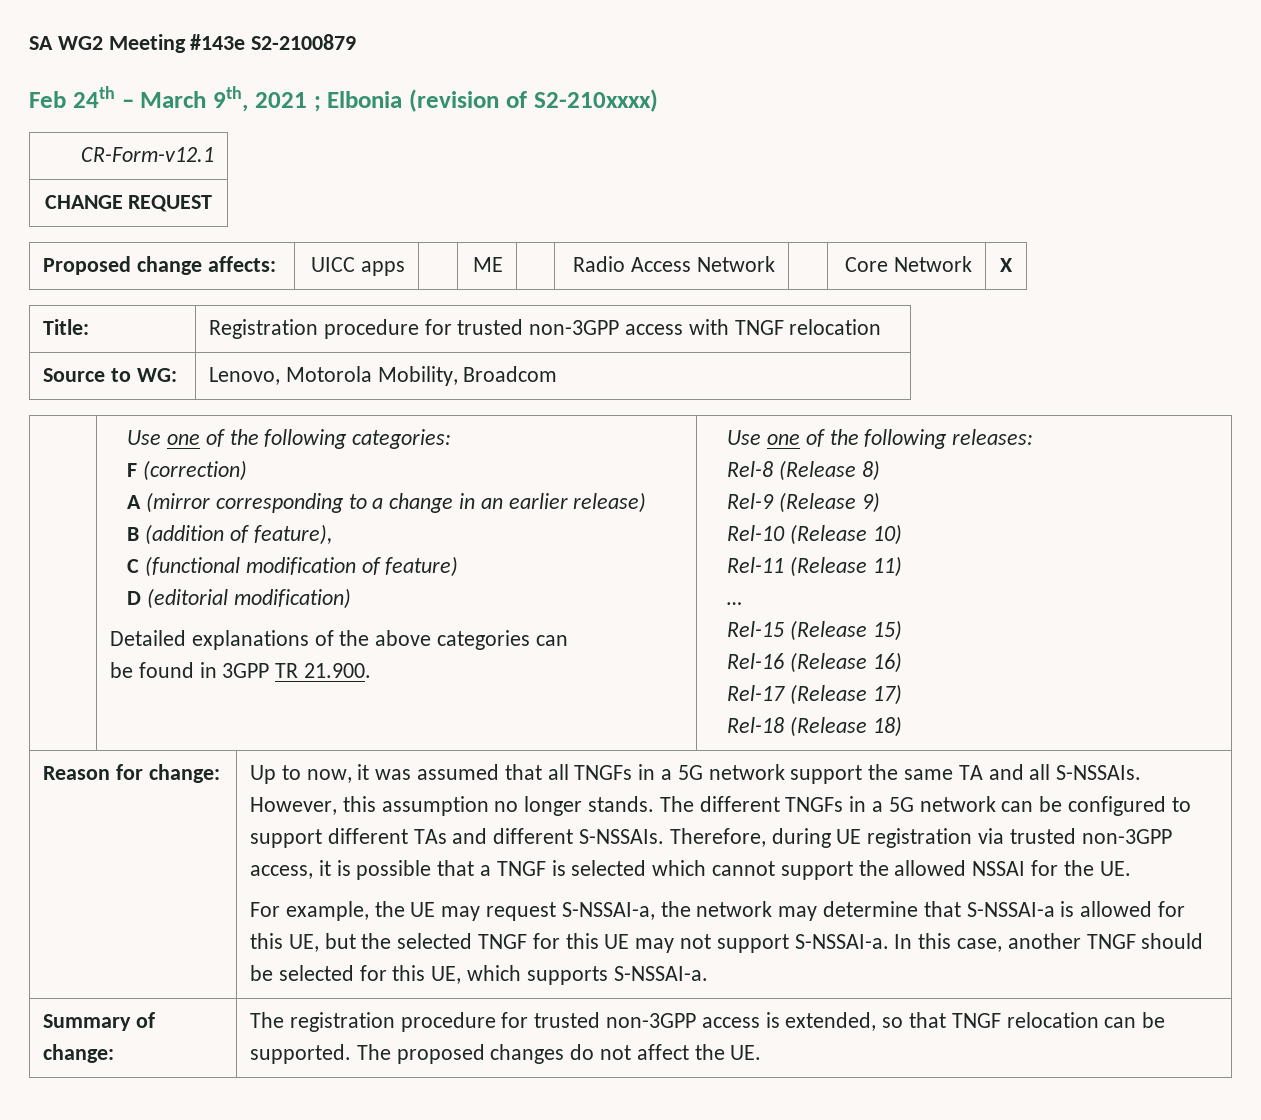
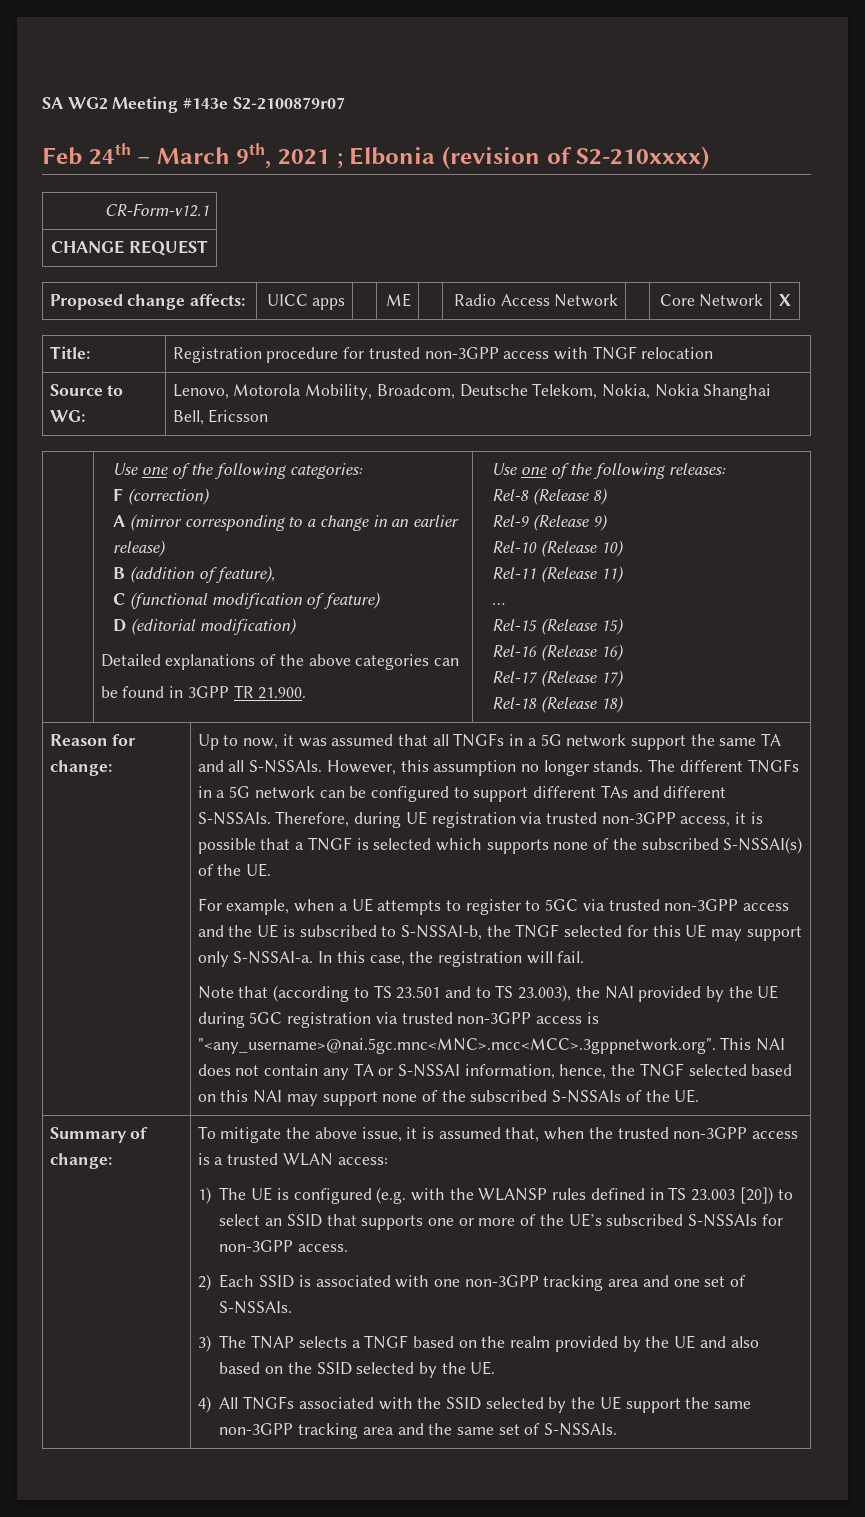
- SA WG2 Meeting #143e S2-2100879
+ SA WG2 Meeting #143e S2-2100879r07
- Source to WG: | Lenovo, Motorola Mobility, Broadcom
+ Source to WG: | Lenovo, Motorola Mobility, Broadcom, Deutsche Telekom, Nokia, Nokia Shanghai Bell, Ericsson
- Therefore, during UE registration via trusted non-3GPP access, it is possible that a TNGF is selected which cannot support the allowed NSSAI for the UE.
- For example, the UE may request S-NSSAI-a, the network may determine that S-NSSAI-a is allowed for this UE, but the selected TNGF for this UE may not support S-NSSAI-a.
+ Therefore, during UE registration via trusted non-3GPP access, it is possible that a TNGF is selected which supports none of the subscribed S-NSSAI(s) of the UE.
+ For example, when a UE attempts to register to 5GC via trusted non-3GPP access and the UE is subscribed to S-NSSAI-b, the TNGF selected for this UE may support only S-NSSAI-a.
- In this case, another TNGF should be selected for this UE, which supports S-NSSAI-a.
- Summary of change: | The registration procedure for trusted non-3GPP access is extended, so that TNGF relocation can be supported. The proposed changes do not affect the UE.
+ In this case, the registration will fail.
+ Note that (according to TS 23.501 and to TS 23.003), the NAI provided by the UE during 5GC registration via trusted non-3GPP access is "<any_username>@nai.5gc.mnc<MNC>.mcc<MCC>.3gppnetwork.org". This NAI does not contain any TA or S-NSSAI information, hence, the TNGF selected based on this NAI may support none of the subscribed S-NSSAIs of the UE.
+ Summary of change: | To mitigate the above issue, it is assumed that, when the trusted non-3GPP access is a trusted WLAN access:
+ 1) The UE is configured (e.g. with the WLANSP rules defined in TS 23.003 [20]) to select an SSID that supports one or more of the UE’s subscribed S-NSSAIs for non-3GPP access.
+ 2) Each SSID is associated with one non-3GPP tracking area and one set of S-NSSAIs.
+ 3) The TNAP selects a TNGF based on the realm provided by the UE and also based on the SSID selected by the UE.
+ 4) All TNGFs associated with the SSID selected by the UE support the same non-3GPP tracking area and the same set of S-NSSAIs.

